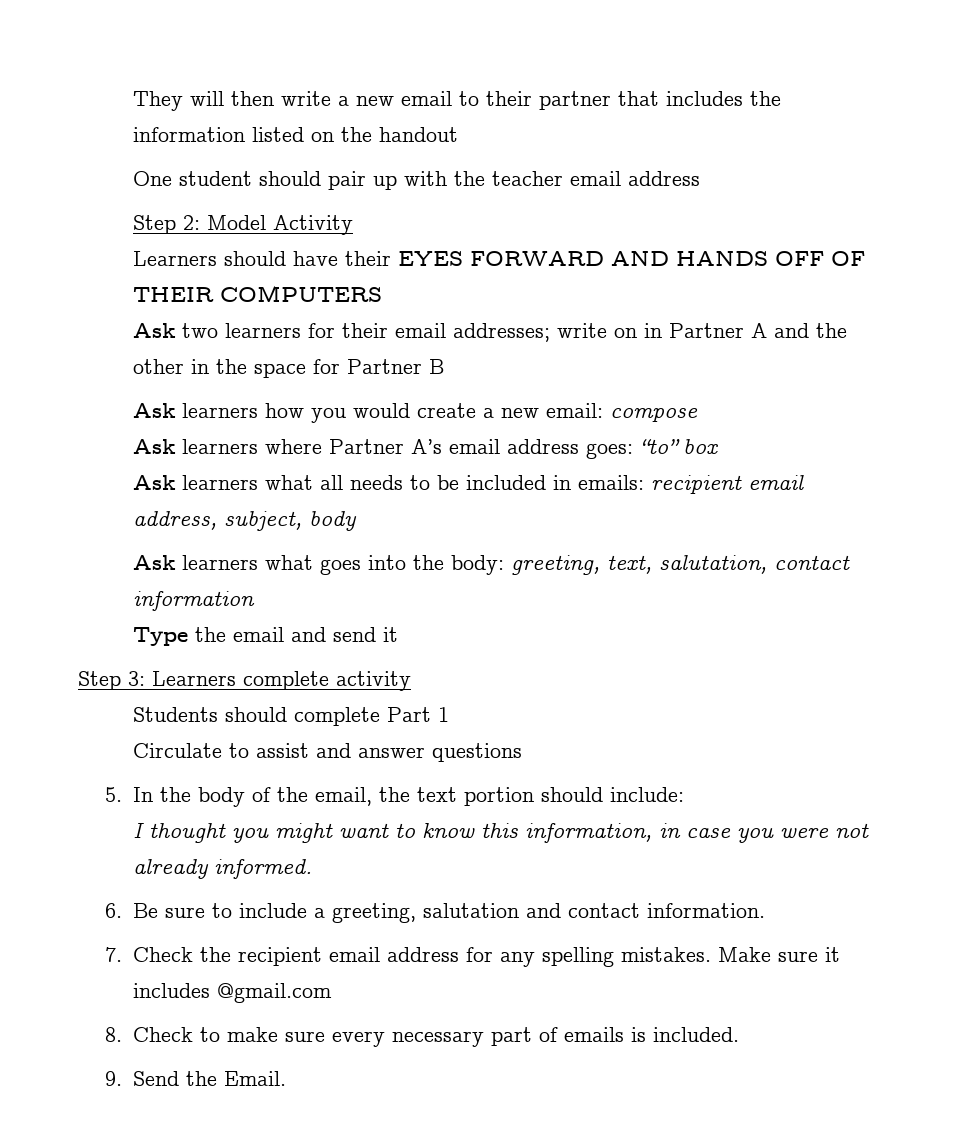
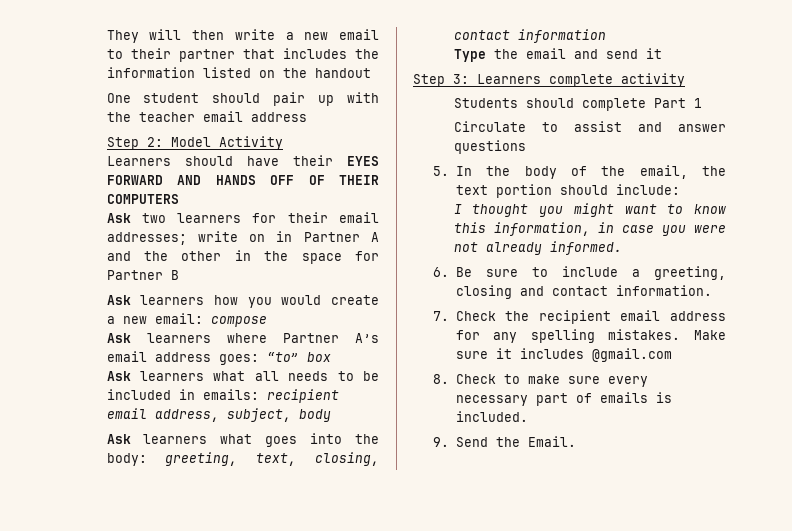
- Ask learners what goes into the body: greeting, text, salutation, contact information
+ Ask learners what goes into the body: greeting, text, closing, contact information
- 6. Be sure to include a greeting, salutation and contact information.
+ 6. Be sure to include a greeting, closing and contact information.

